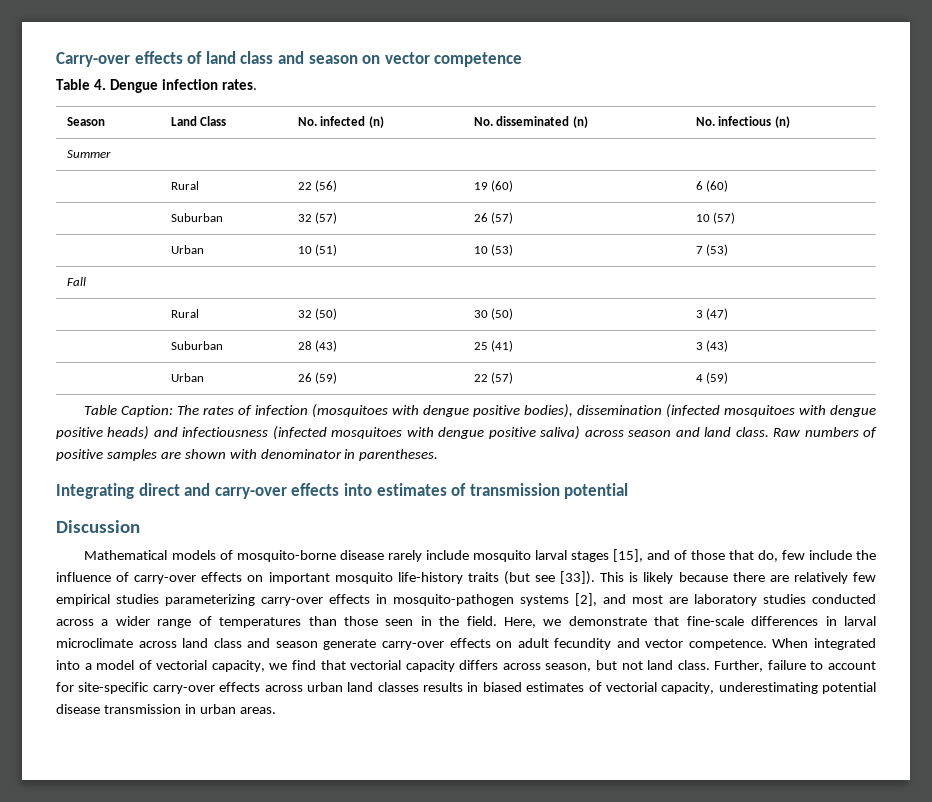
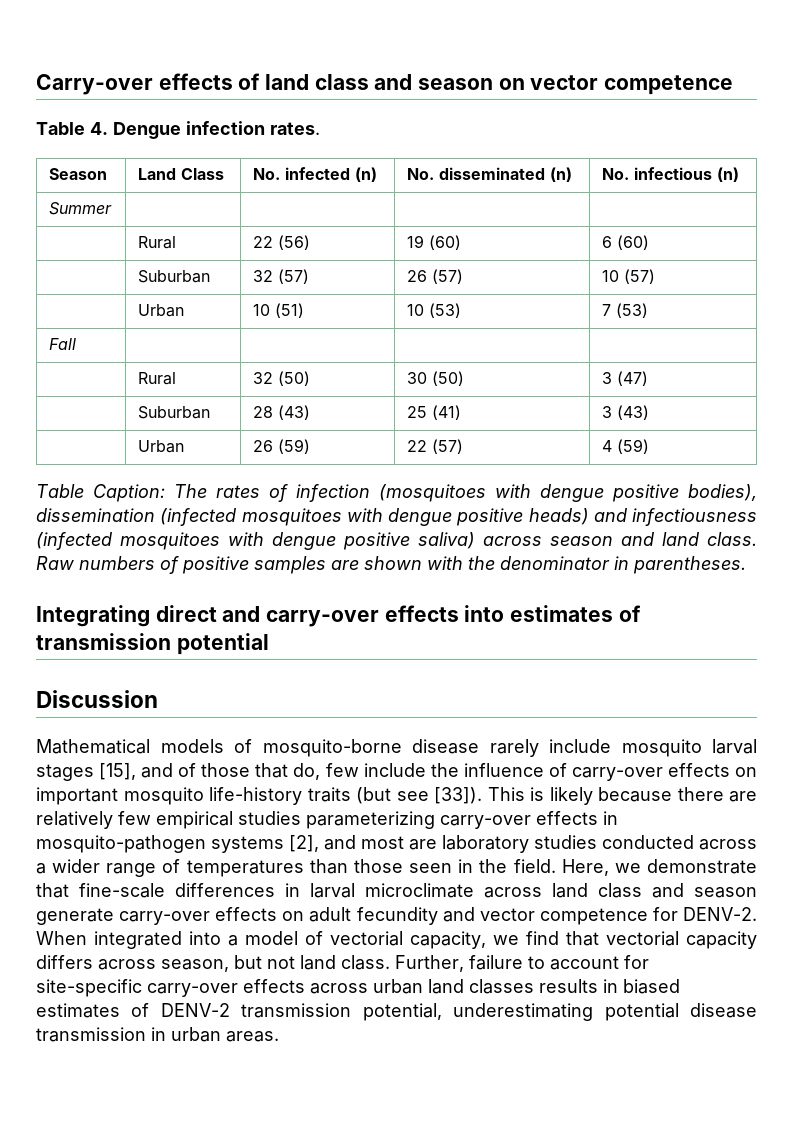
- Raw numbers of positive samples are shown with denominator in parentheses.
+ Raw numbers of positive samples are shown with the denominator in parentheses.
- Here, we demonstrate that fine-scale differences in larval microclimate across land class and season generate carry-over effects on adult fecundity and vector competence.
+ Here, we demonstrate that fine-scale differences in larval microclimate across land class and season generate carry-over effects on adult fecundity and vector competence for DENV-2.
- Further, failure to account for site-specific carry-over effects across urban land classes results in biased estimates of vectorial capacity, underestimating potential disease transmission in urban areas.
+ Further, failure to account for site-specific carry-over effects across urban land classes results in biased estimates of DENV-2 transmission potential, underestimating potential disease transmission in urban areas.

